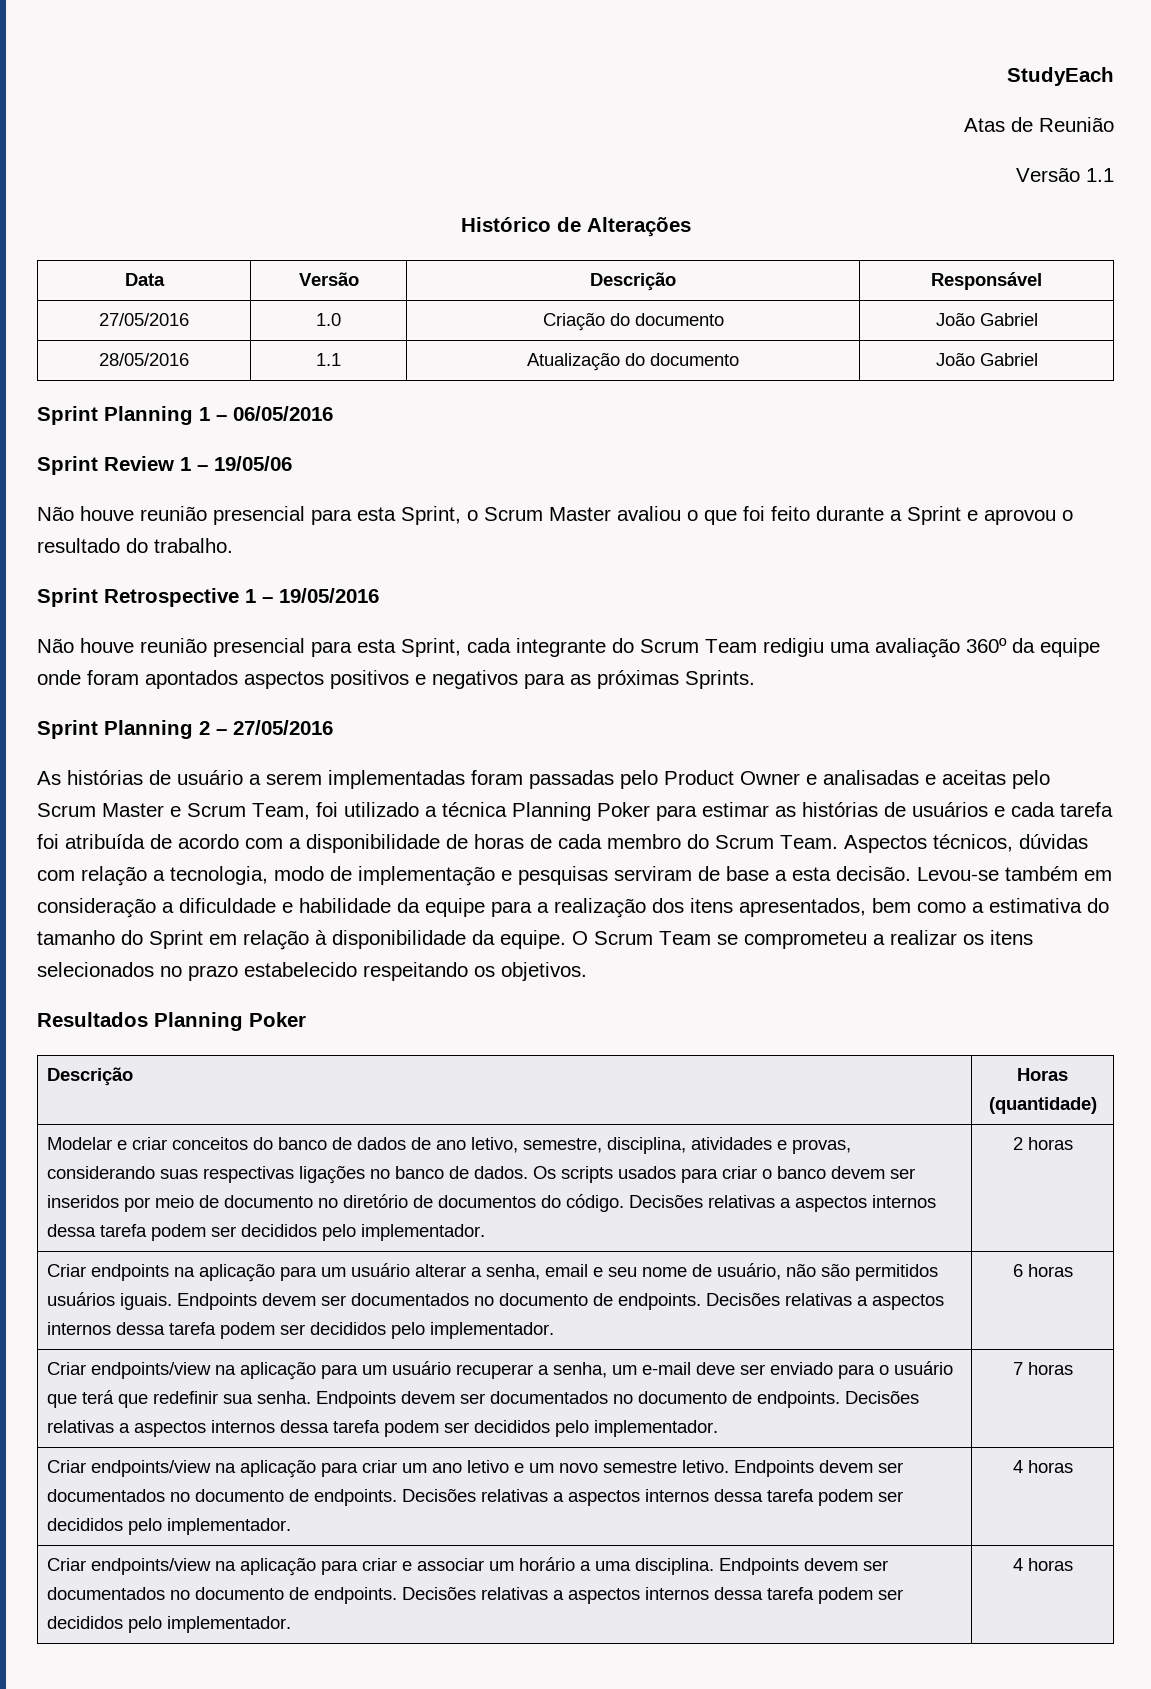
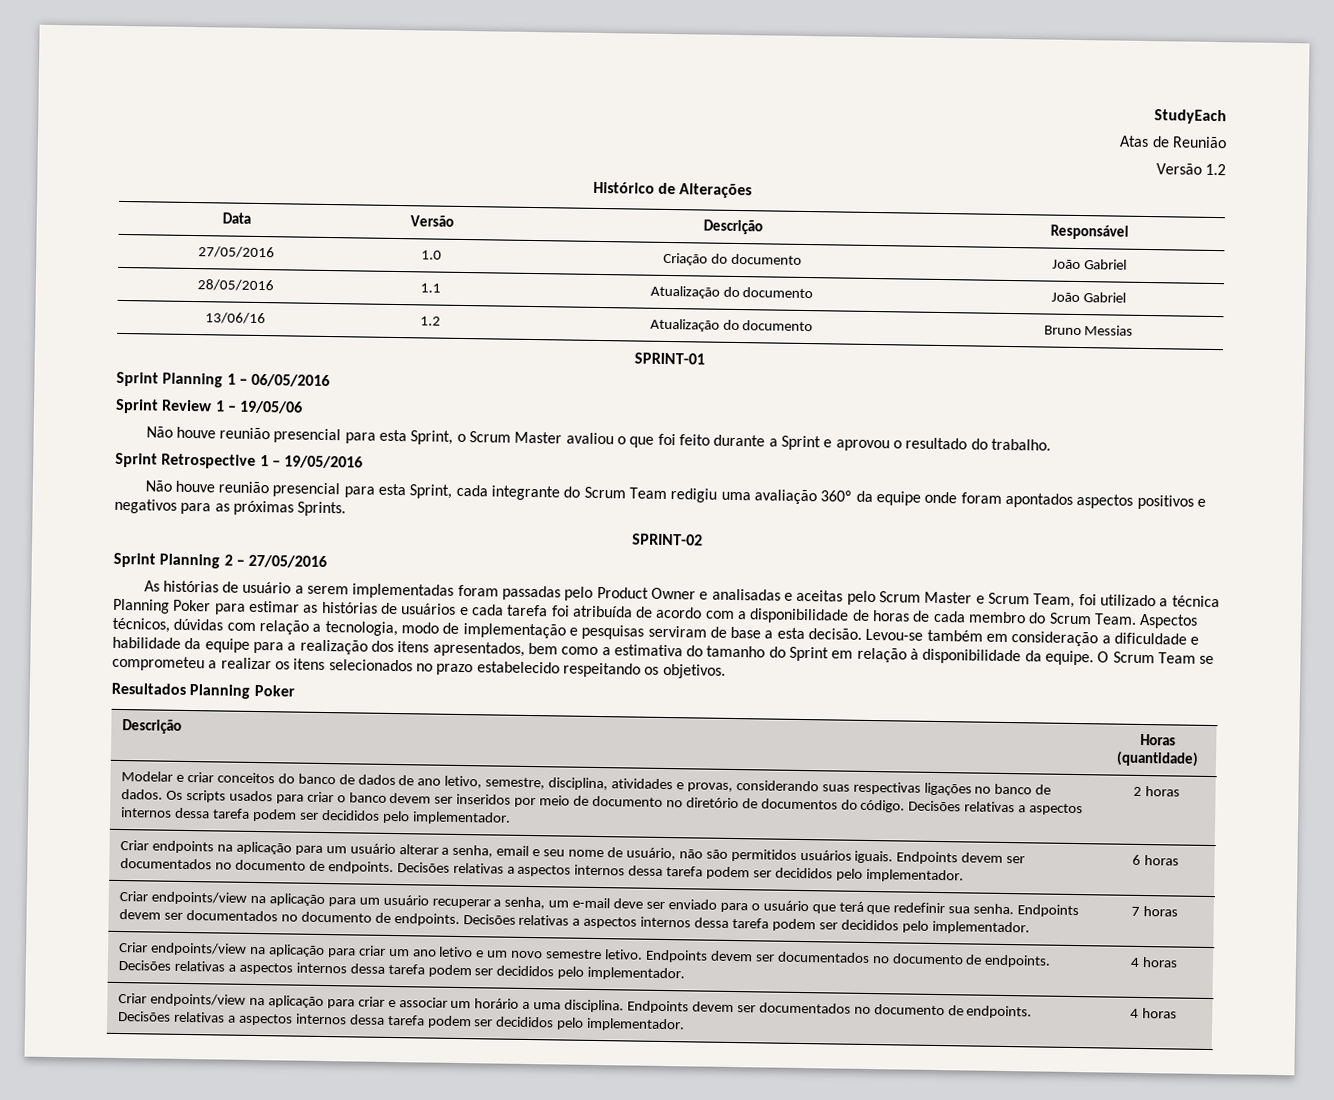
- Versão 1.1
+ Versão 1.2
+ 13/06/16 | 1.2 | Atualização do documento | Bruno Messias
+ SPRINT-01
+ SPRINT-02

